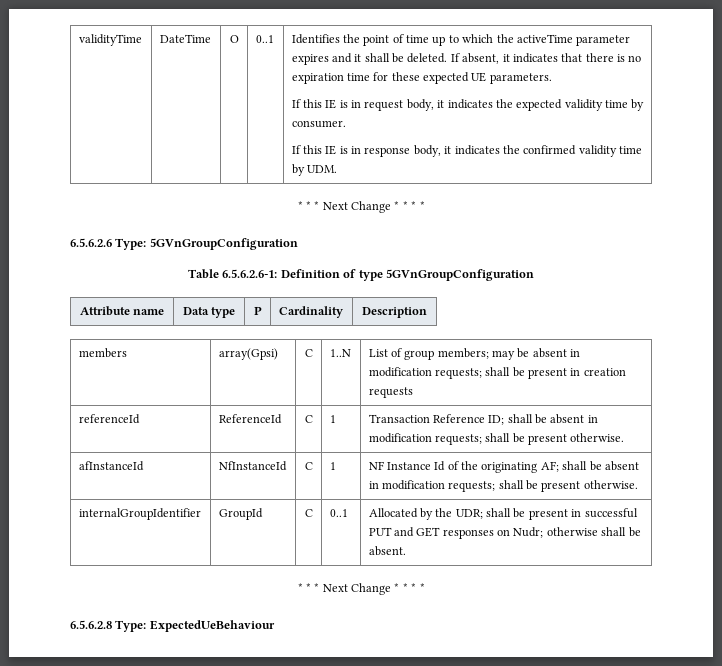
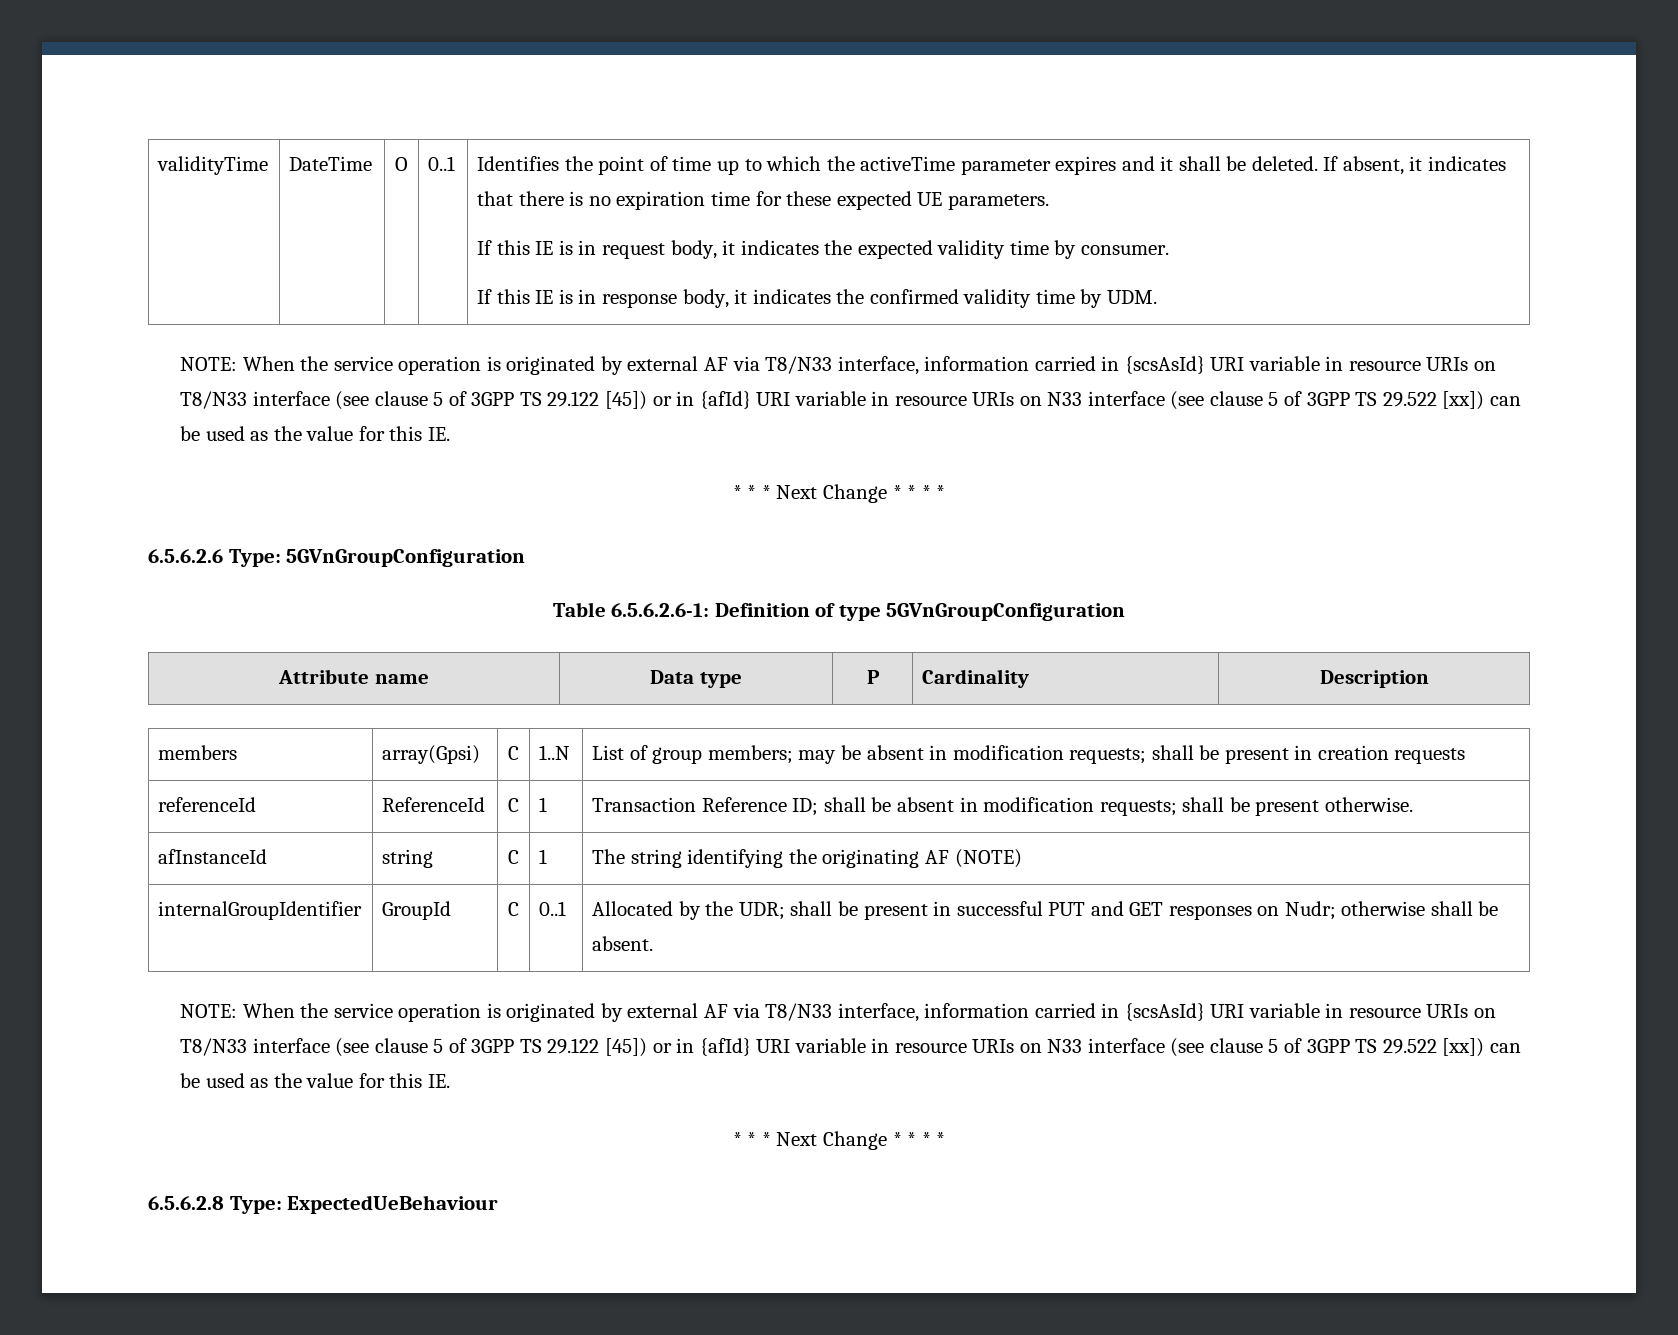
  If this IE is in response body, it indicates the confirmed validity time by UDM.
+ NOTE: When the service operation is originated by external AF via T8/N33 interface, information carried in {scsAsId} URI variable in resource URIs on T8/N33 interface (see clause 5 of 3GPP TS 29.122 [45]) or in {afId} URI variable in resource URIs on N33 interface (see clause 5 of 3GPP TS 29.522 [xx]) can be used as the value for this IE.
- afInstanceId | NfInstanceId | C | 1 | NF Instance Id of the originating AF; shall be absent in modification requests; shall be present otherwise.
+ afInstanceId | string | C | 1 | The string identifying the originating AF (NOTE)
  internalGroupIdentifier | GroupId | C | 0..1 | Allocated by the UDR; shall be present in successful PUT and GET responses on Nudr; otherwise shall be absent.
+ NOTE: When the service operation is originated by external AF via T8/N33 interface, information carried in {scsAsId} URI variable in resource URIs on T8/N33 interface (see clause 5 of 3GPP TS 29.122 [45]) or in {afId} URI variable in resource URIs on N33 interface (see clause 5 of 3GPP TS 29.522 [xx]) can be used as the value for this IE.

